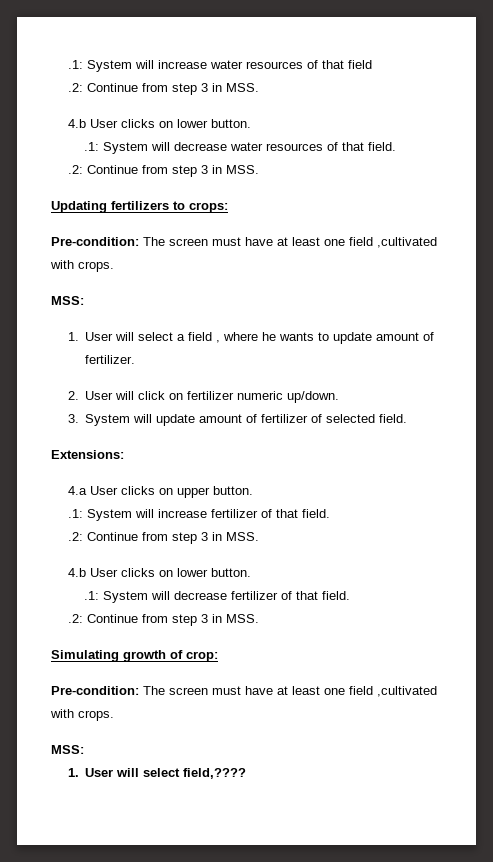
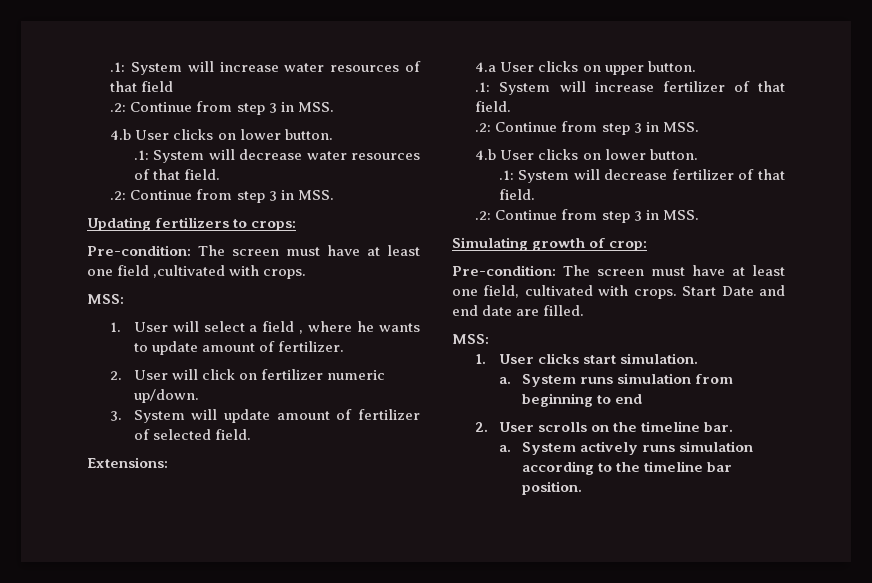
  Simulating growth of crop:
- Pre-condition: The screen must have at least one field ,cultivated with crops.
+ Pre-condition: The screen must have at least one field, cultivated with crops. Start Date and end date are filled.
  MSS:
- 1. User will select field,????
+ 1. User clicks start simulation.
+ a. System runs simulation from beginning to end
+ 2. User scrolls on the timeline bar.
+ a. System actively runs simulation according to the timeline bar position.

